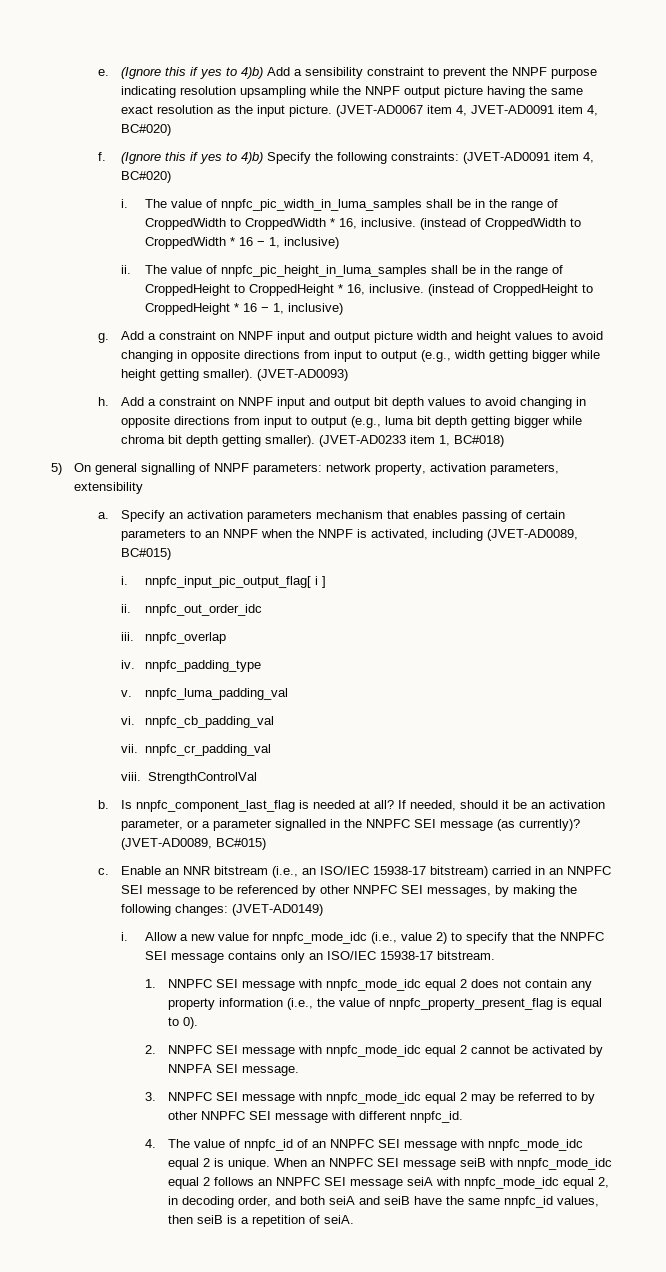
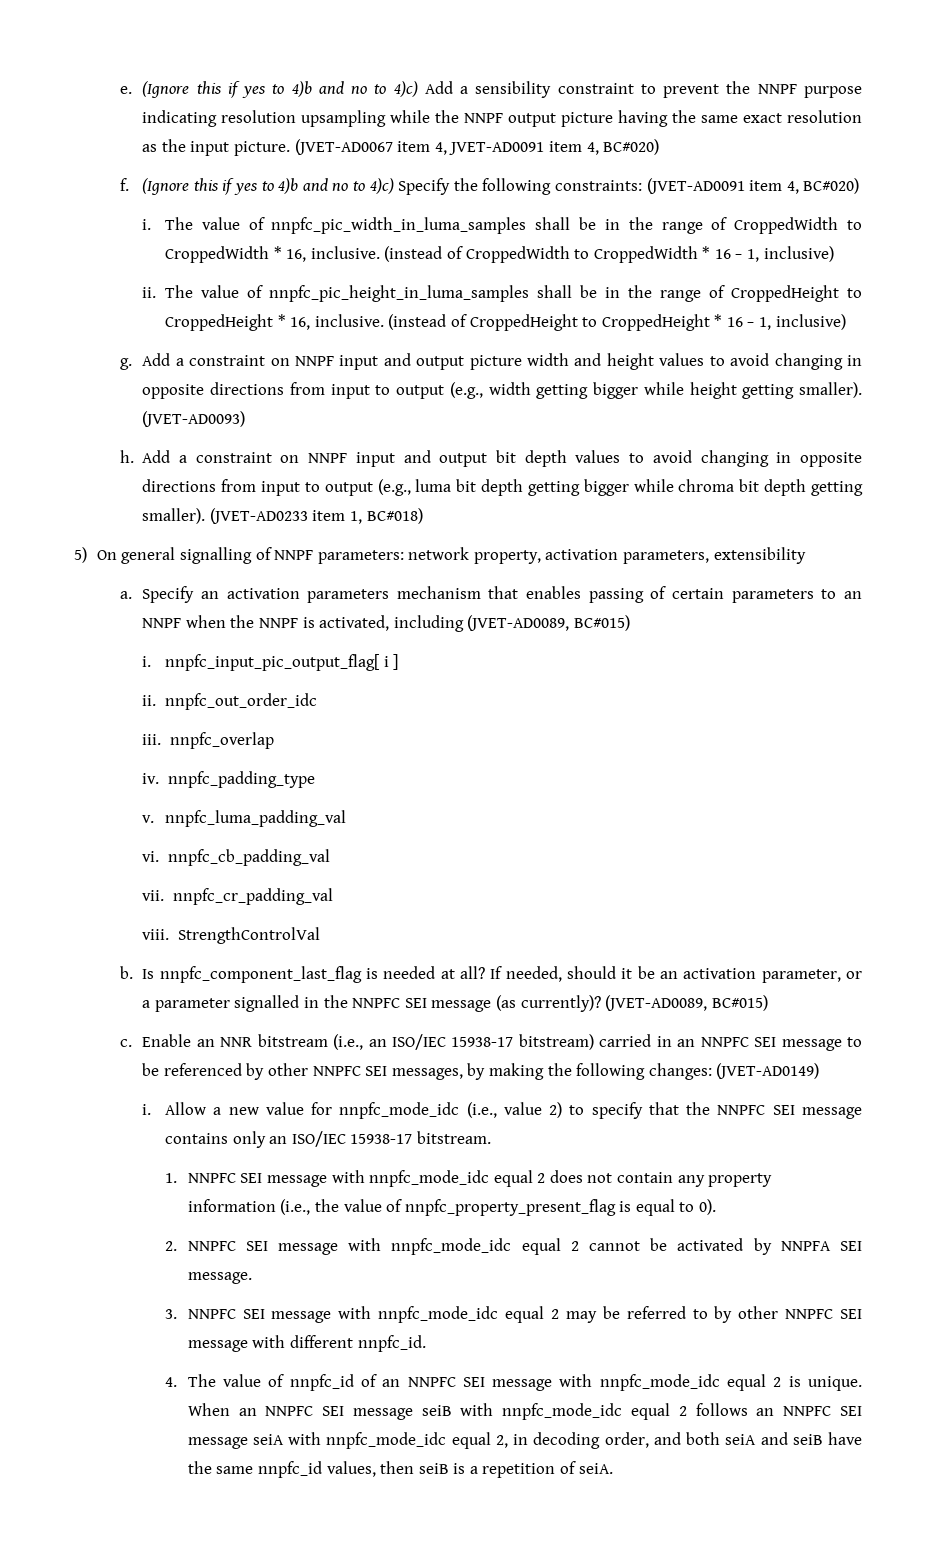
- (Ignore this if yes to 4)b) Add a sensibility constraint to prevent the NNPF purpose indicating resolution upsampling while the NNPF output picture having the same exact resolution as the input picture.
+ (Ignore this if yes to 4)b and no to 4)c) Add a sensibility constraint to prevent the NNPF purpose indicating resolution upsampling while the NNPF output picture having the same exact resolution as the input picture.
- (Ignore this if yes to 4)b) Specify the following constraints: (JVET-AD0091 item 4, BC#020)
+ (Ignore this if yes to 4)b and no to 4)c) Specify the following constraints: (JVET-AD0091 item 4, BC#020)

